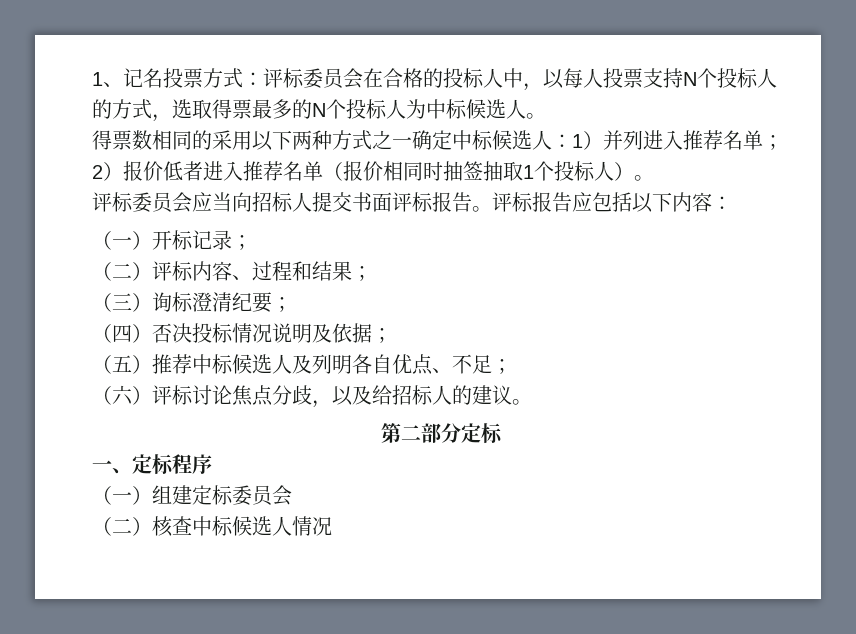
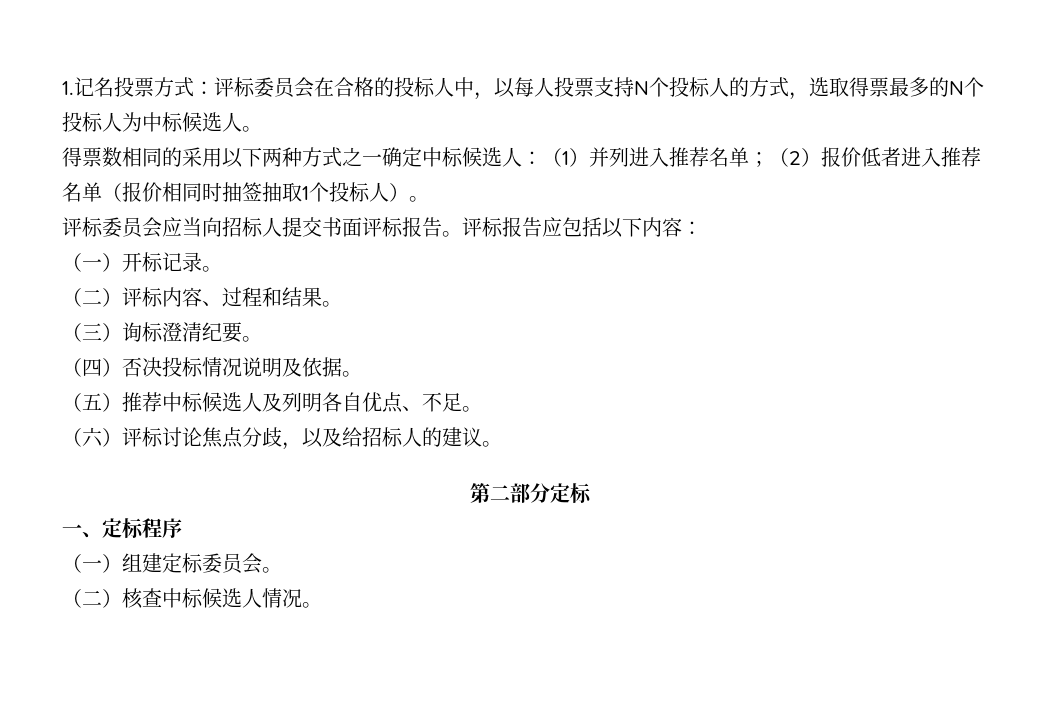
- 1、记名投票方式：评标委员会在合格的投标人中，以每人投票支持N个投标人的方式，选取得票最多的N个投标人为中标候选人。
+ 1.记名投票方式：评标委员会在合格的投标人中，以每人投票支持N个投标人的方式，选取得票最多的N个投标人为中标候选人。
- 得票数相同的采用以下两种方式之一确定中标候选人：1）并列进入推荐名单；2）报价低者进入推荐名单（报价相同时抽签抽取1个投标人）。
+ 得票数相同的采用以下两种方式之一确定中标候选人：（1）并列进入推荐名单；（2）报价低者进入推荐名单（报价相同时抽签抽取1个投标人）。
- （一）开标记录；
+ （一）开标记录。
- （二）评标内容、过程和结果；
+ （二）评标内容、过程和结果。
- （三）询标澄清纪要；
+ （三）询标澄清纪要。
- （四）否决投标情况说明及依据；
+ （四）否决投标情况说明及依据。
- （五）推荐中标候选人及列明各自优点、不足；
+ （五）推荐中标候选人及列明各自优点、不足。
- （一）组建定标委员会
+ （一）组建定标委员会。
- （二）核查中标候选人情况
+ （二）核查中标候选人情况。

